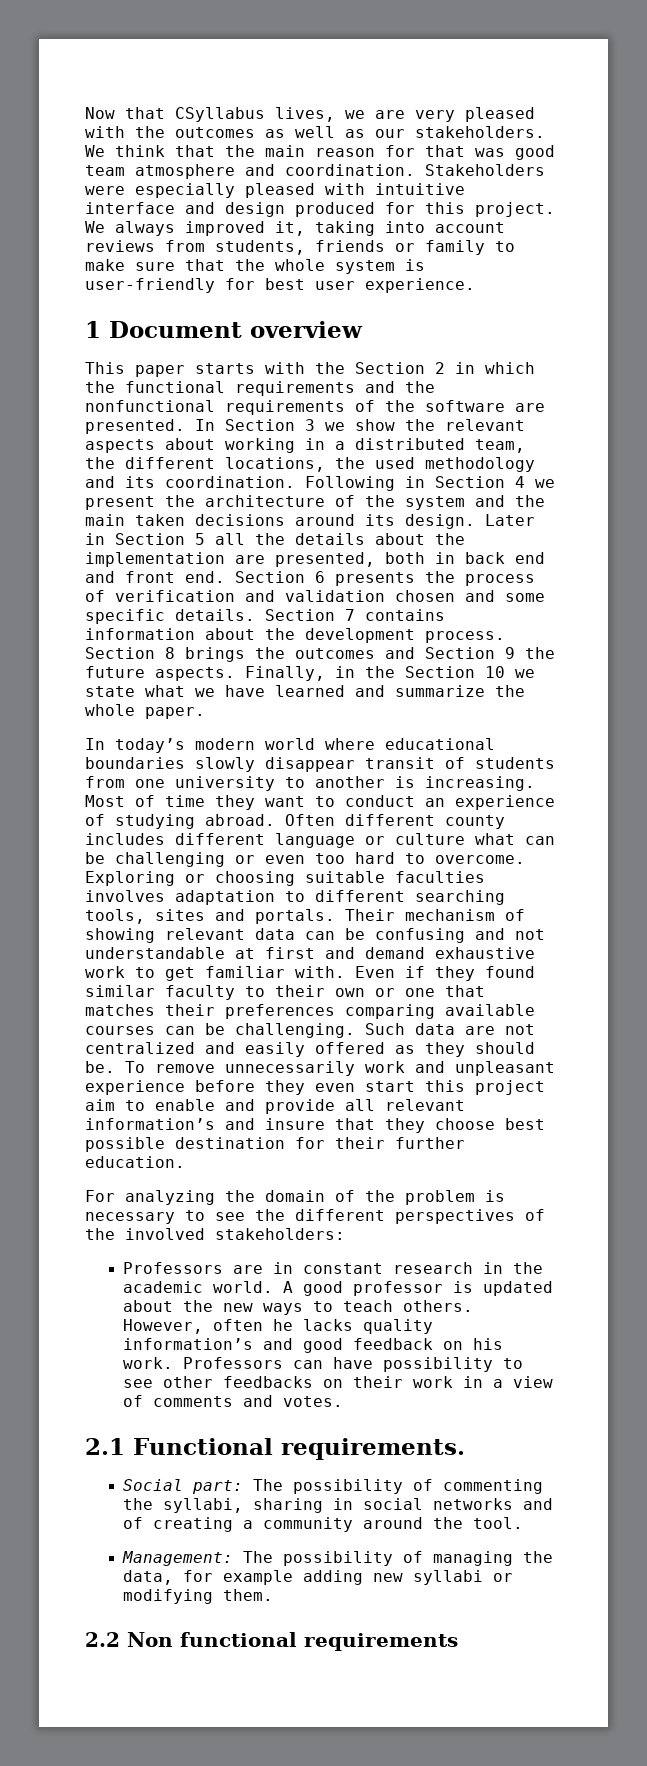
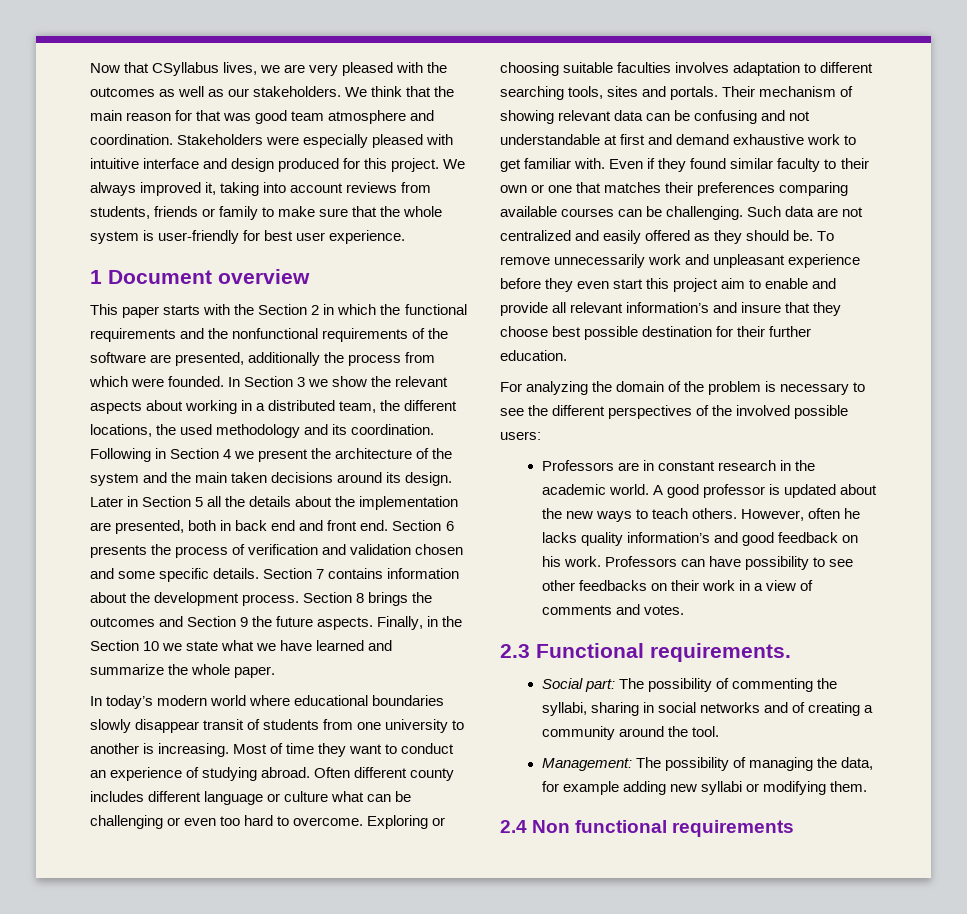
- This paper starts with the Section 2 in which the functional requirements and the nonfunctional requirements of the software are presented.
+ This paper starts with the Section 2 in which the functional requirements and the nonfunctional requirements of the software are presented, additionally the process from which were founded.
- For analyzing the domain of the problem is necessary to see the different perspectives of the involved stakeholders:
+ For analyzing the domain of the problem is necessary to see the different perspectives of the involved possible users:
- 2.1 Functional requirements.
+ 2.3 Functional requirements.
- 2.2 Non functional requirements
+ 2.4 Non functional requirements

